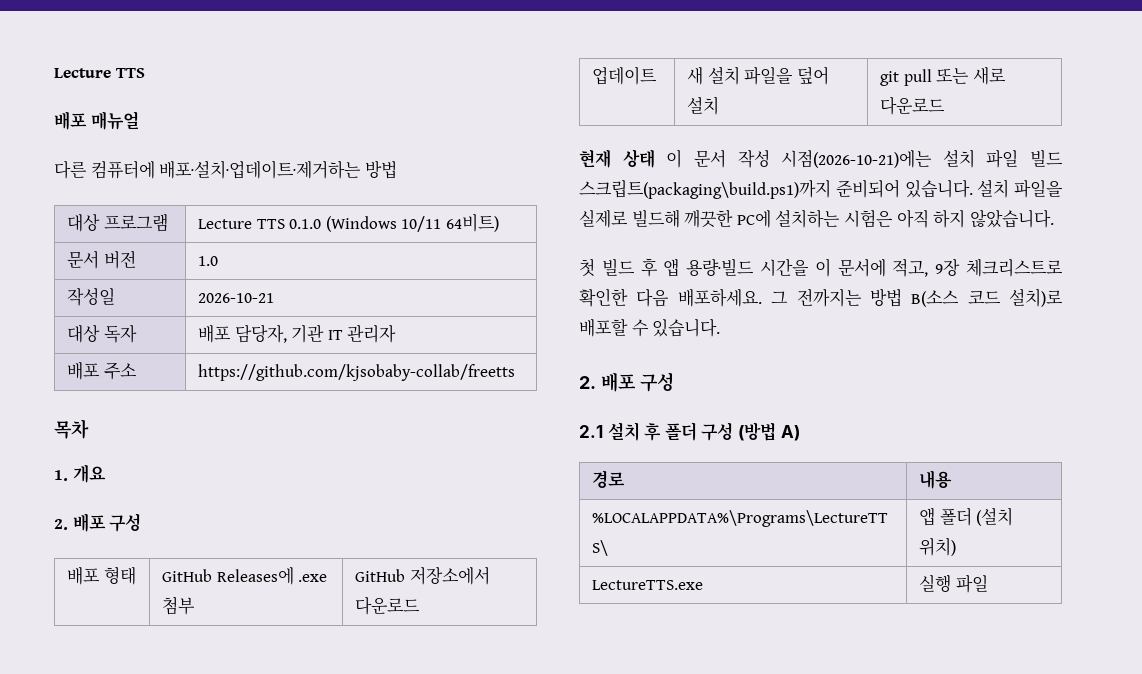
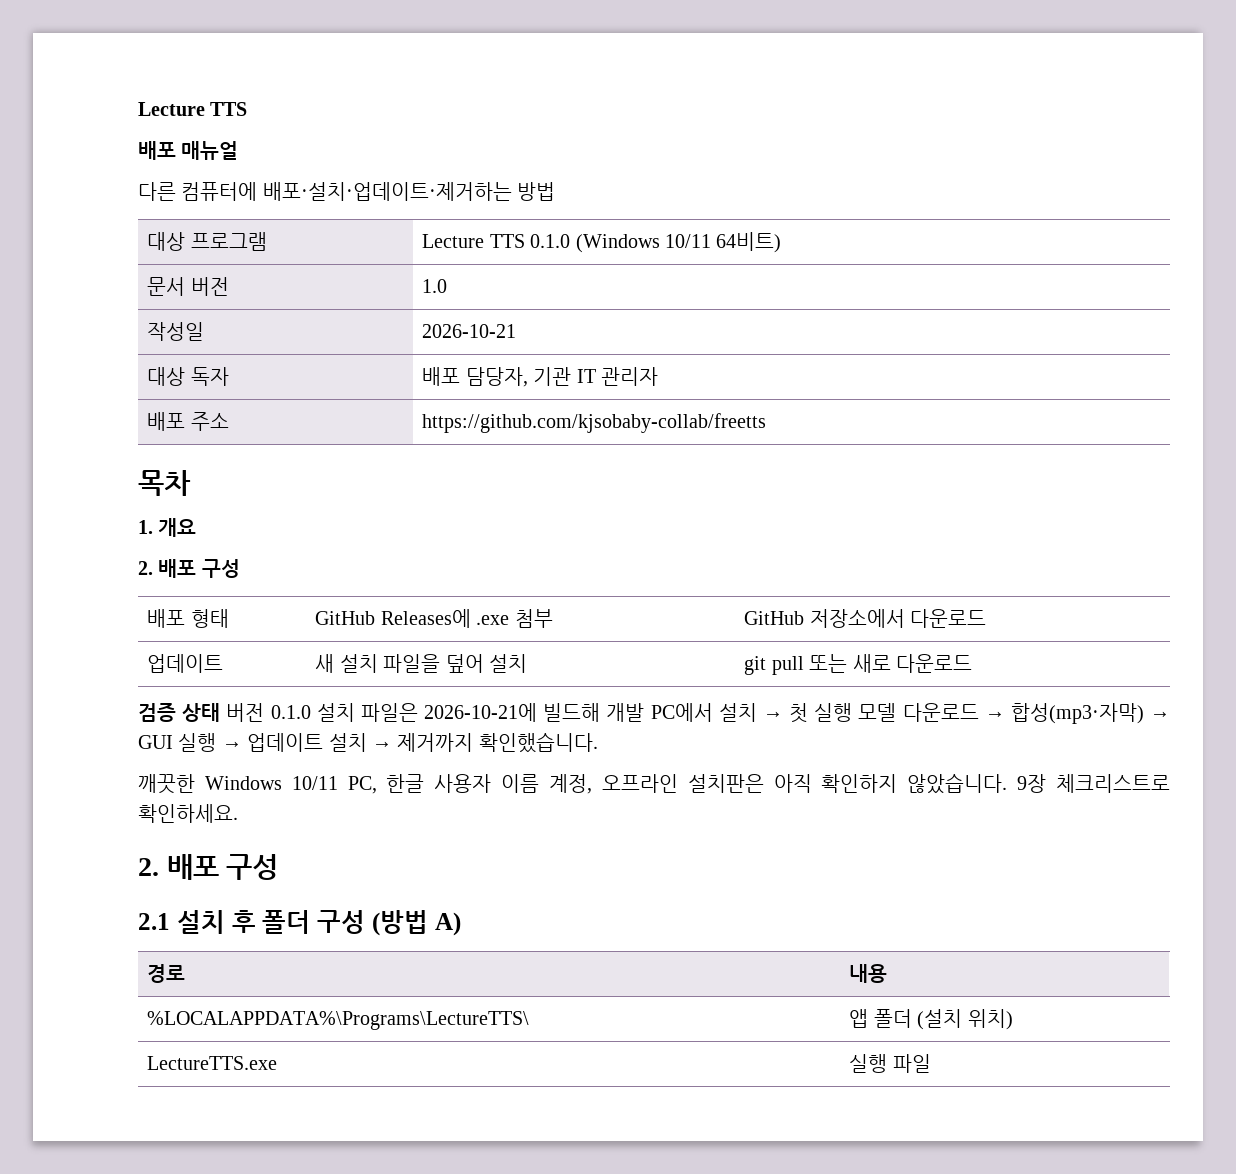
- 현재 상태 이 문서 작성 시점(2026-10-21)에는 설치 파일 빌드 스크립트(packaging\build.ps1)까지 준비되어 있습니다. 설치 파일을 실제로 빌드해 깨끗한 PC에 설치하는 시험은 아직 하지 않았습니다.
- 첫 빌드 후 앱 용량·빌드 시간을 이 문서에 적고, 9장 체크리스트로 확인한 다음 배포하세요. 그 전까지는 방법 B(소스 코드 설치)로 배포할 수 있습니다.
+ 검증 상태 버전 0.1.0 설치 파일은 2026-10-21에 빌드해 개발 PC에서 설치 → 첫 실행 모델 다운로드 → 합성(mp3·자막) → GUI 실행 → 업데이트 설치 → 제거까지 확인했습니다.
+ 깨끗한 Windows 10/11 PC, 한글 사용자 이름 계정, 오프라인 설치판은 아직 확인하지 않았습니다. 9장 체크리스트로 확인하세요.

